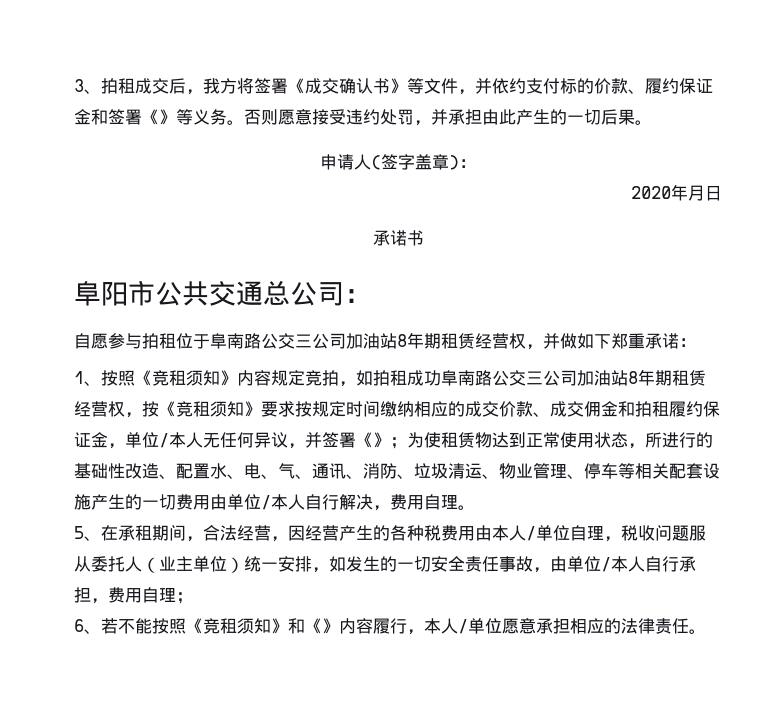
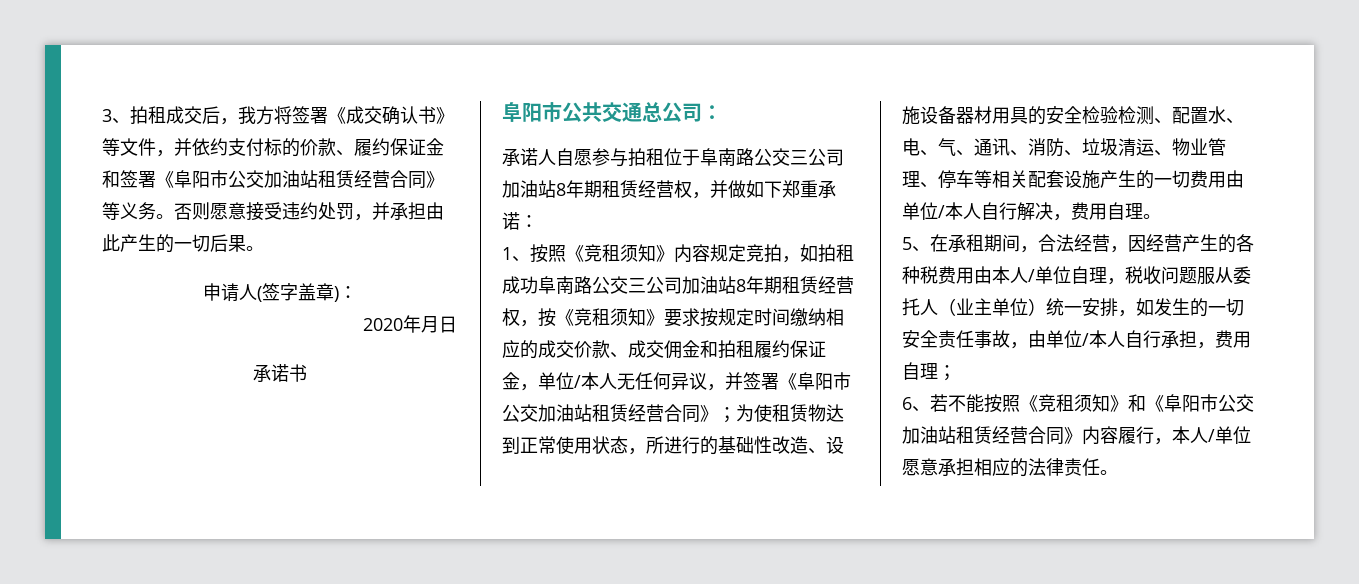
- 3、拍租成交后，我方将签署《成交确认书》等文件，并依约支付标的价款、履约保证金和签署《》等义务。
+ 3、拍租成交后，我方将签署《成交确认书》等文件，并依约支付标的价款、履约保证金和签署《阜阳市公交加油站租赁经营合同》等义务。
- 自愿参与拍租位于阜南路公交三公司加油站8年期租赁经营权，并做如下郑重承诺：
+ 承诺人自愿参与拍租位于阜南路公交三公司加油站8年期租赁经营权，并做如下郑重承诺：
- 1、按照《竞租须知》内容规定竞拍，如拍租成功阜南路公交三公司加油站8年期租赁经营权，按《竞租须知》要求按规定时间缴纳相应的成交价款、成交佣金和拍租履约保证金，单位/本人无任何异议，并签署《》；
+ 1、按照《竞租须知》内容规定竞拍，如拍租成功阜南路公交三公司加油站8年期租赁经营权，按《竞租须知》要求按规定时间缴纳相应的成交价款、成交佣金和拍租履约保证金，单位/本人无任何异议，并签署《阜阳市公交加油站租赁经营合同》；
- 为使租赁物达到正常使用状态，所进行的基础性改造、配置水、电、气、通讯、消防、垃圾清运、物业管理、停车等相关配套设施产生的一切费用由单位/本人自行解决，费用自理。
+ 为使租赁物达到正常使用状态，所进行的基础性改造、设施设备器材用具的安全检验检测、配置水、电、气、通讯、消防、垃圾清运、物业管理、停车等相关配套设施产生的一切费用由单位/本人自行解决，费用自理。
- 6、若不能按照《竞租须知》和《》内容履行，本人/单位愿意承担相应的法律责任。
+ 6、若不能按照《竞租须知》和《阜阳市公交加油站租赁经营合同》内容履行，本人/单位愿意承担相应的法律责任。

